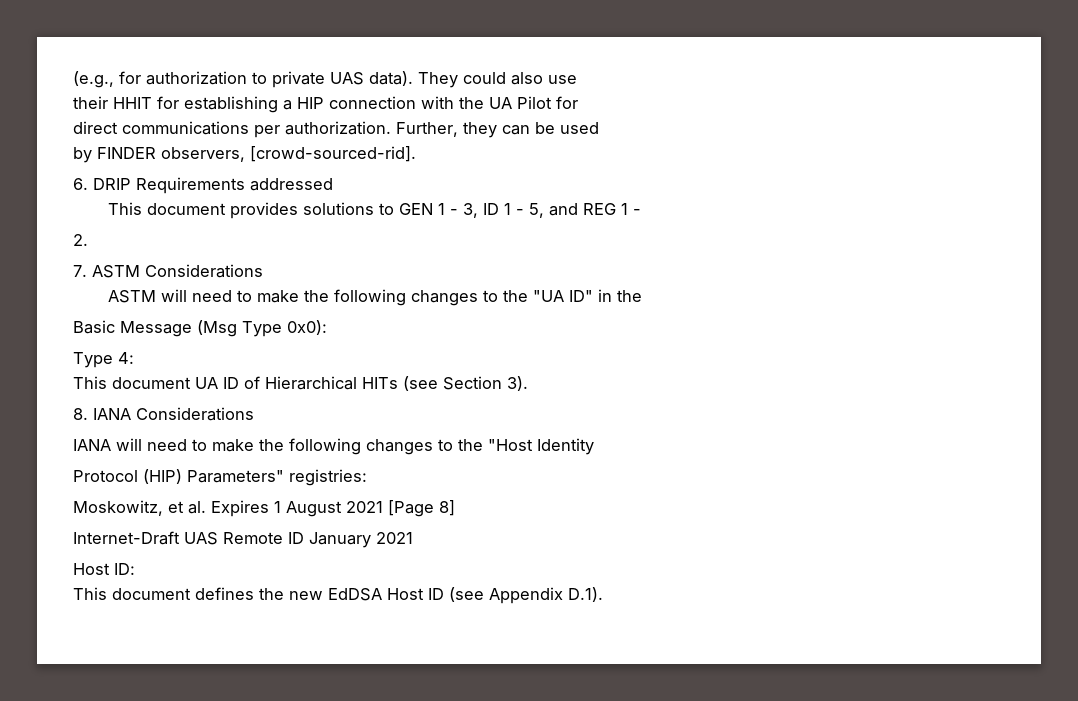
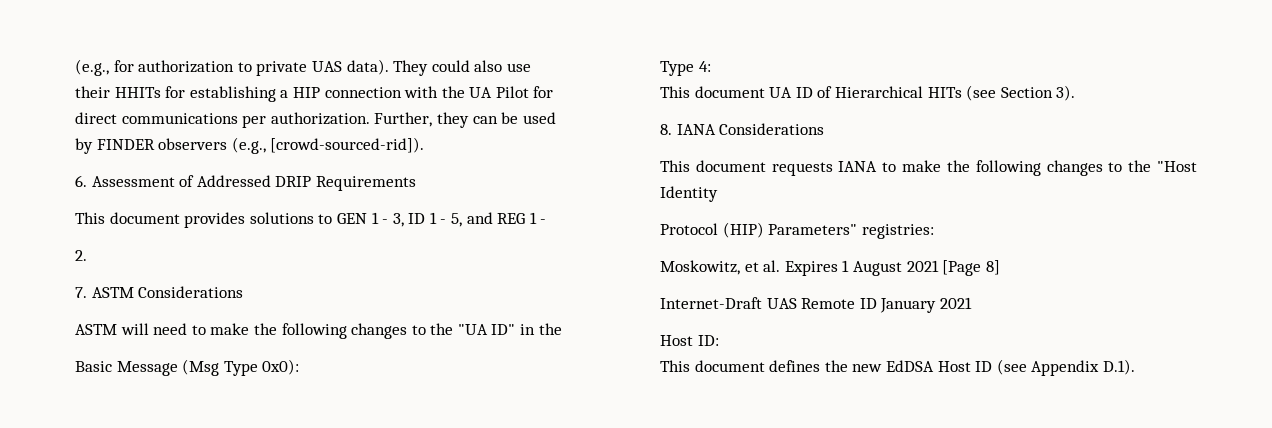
- their HHIT for establishing a HIP connection with the UA Pilot for
+ their HHITs for establishing a HIP connection with the UA Pilot for
- by FINDER observers, [crowd-sourced-rid].
- 6. DRIP Requirements addressed
+ by FINDER observers (e.g., [crowd-sourced-rid]).
+ 6. Assessment of Addressed DRIP Requirements
- IANA will need to make the following changes to the "Host Identity
+ This document requests IANA to make the following changes to the "Host Identity

